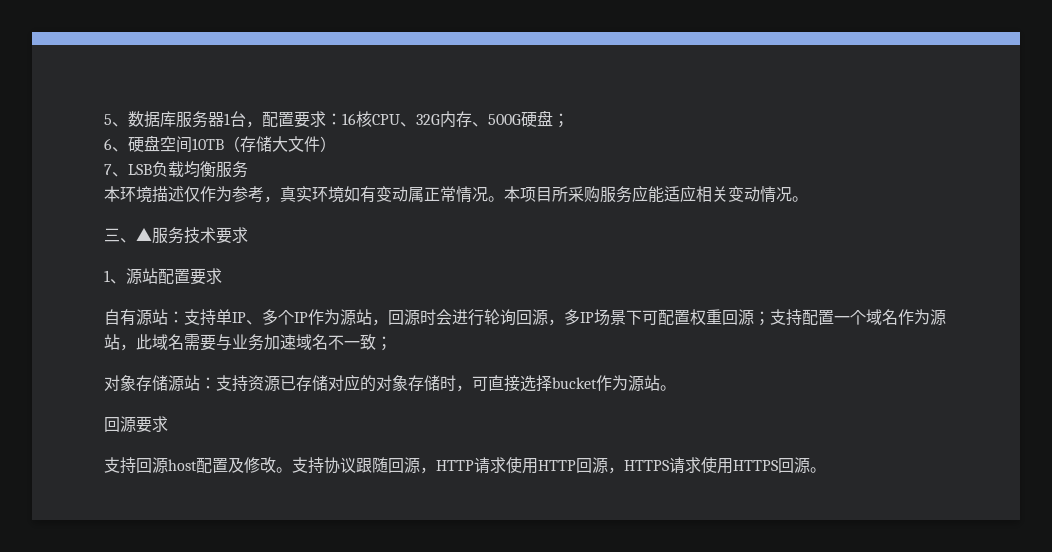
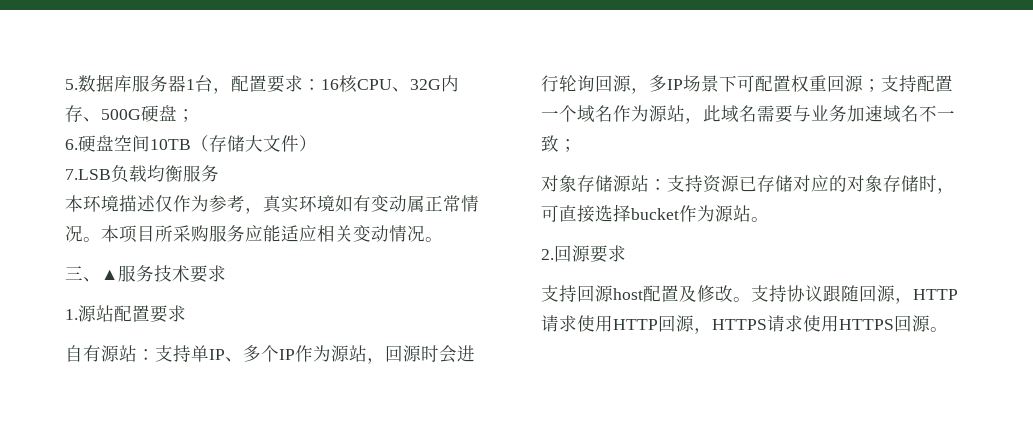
- 5、数据库服务器1台，配置要求：16核CPU、32G内存、500G硬盘；
+ 5.数据库服务器1台，配置要求：16核CPU、32G内存、500G硬盘；
- 6、硬盘空间10TB（存储大文件）
+ 6.硬盘空间10TB（存储大文件）
- 7、LSB负载均衡服务
+ 7.LSB负载均衡服务
- 1、源站配置要求
+ 1.源站配置要求
- 回源要求
+ 2.回源要求

